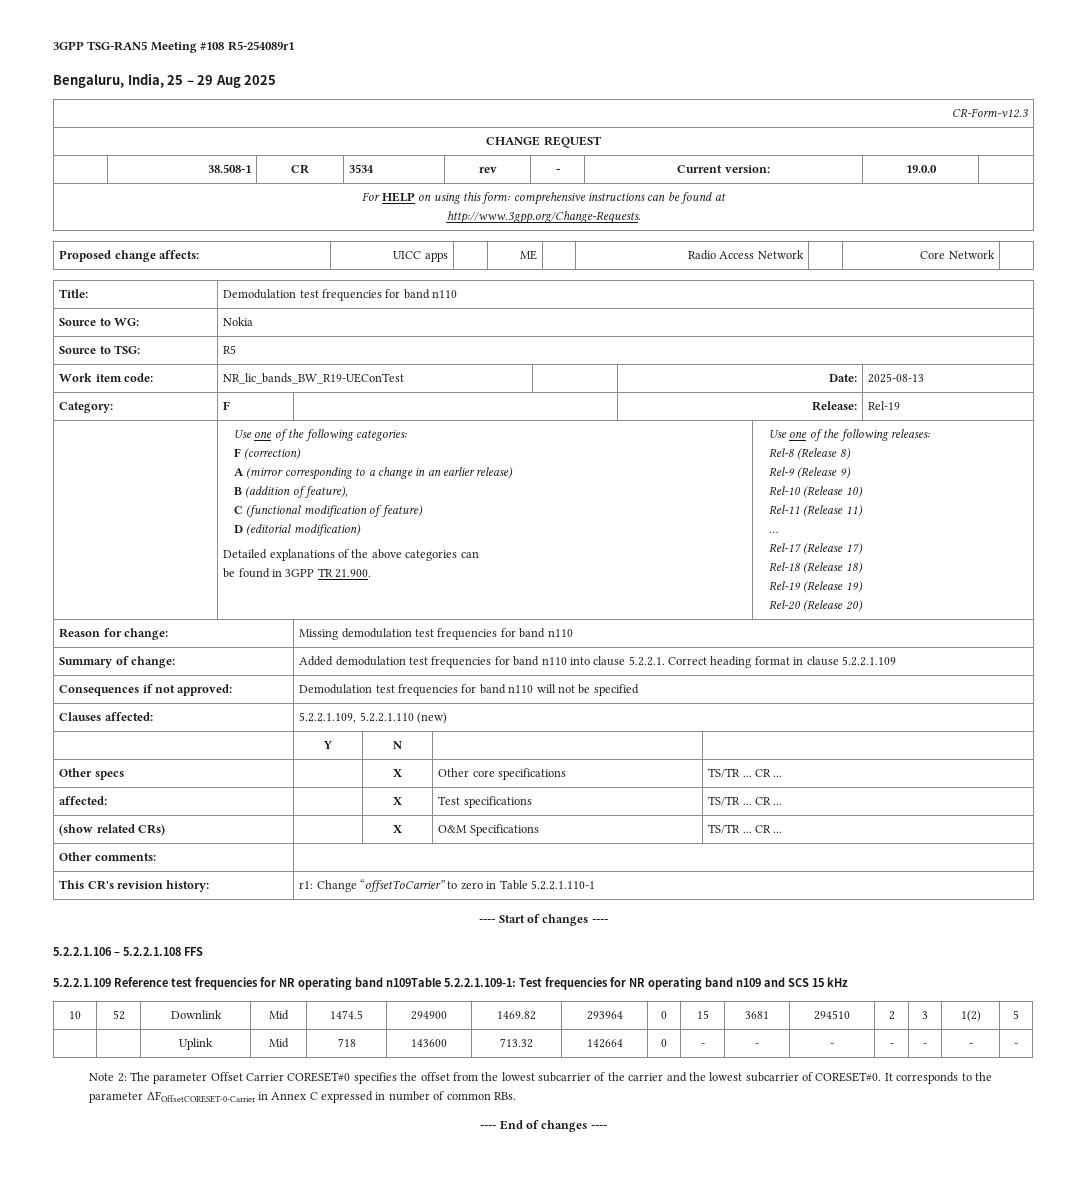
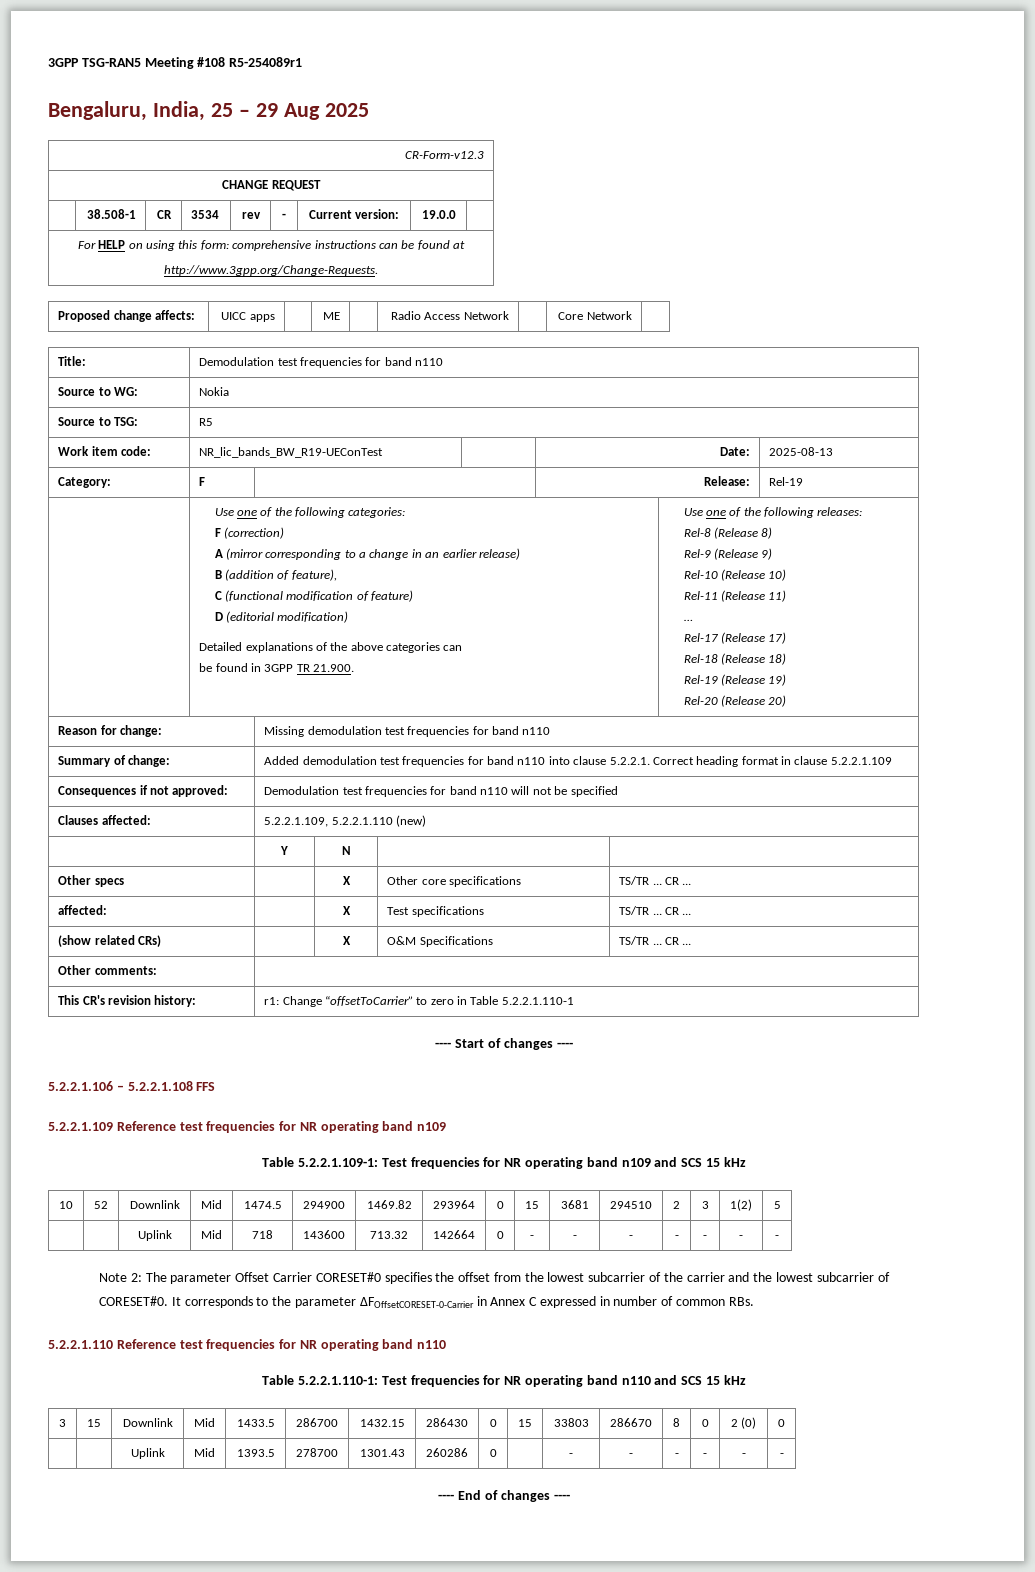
- 5.2.2.1.109 Reference test frequencies for NR operating band n109Table 5.2.2.1.109-1: Test frequencies for NR operating band n109 and SCS 15 kHz
+ 5.2.2.1.109 Reference test frequencies for NR operating band n109
+ Table 5.2.2.1.109-1: Test frequencies for NR operating band n109 and SCS 15 kHz
+ 5.2.2.1.110 Reference test frequencies for NR operating band n110
+ Table 5.2.2.1.110-1: Test frequencies for NR operating band n110 and SCS 15 kHz
+ 3 | 15 | Downlink | Mid | 1433.5 | 286700 | 1432.15 | 286430 | 0 | 15 | 33803 | 286670 | 8 | 0 | 2 (0) | 0
+ | | Uplink | Mid | 1393.5 | 278700 | 1301.43 | 260286 | 0 | | - | - | - | - | - | -

